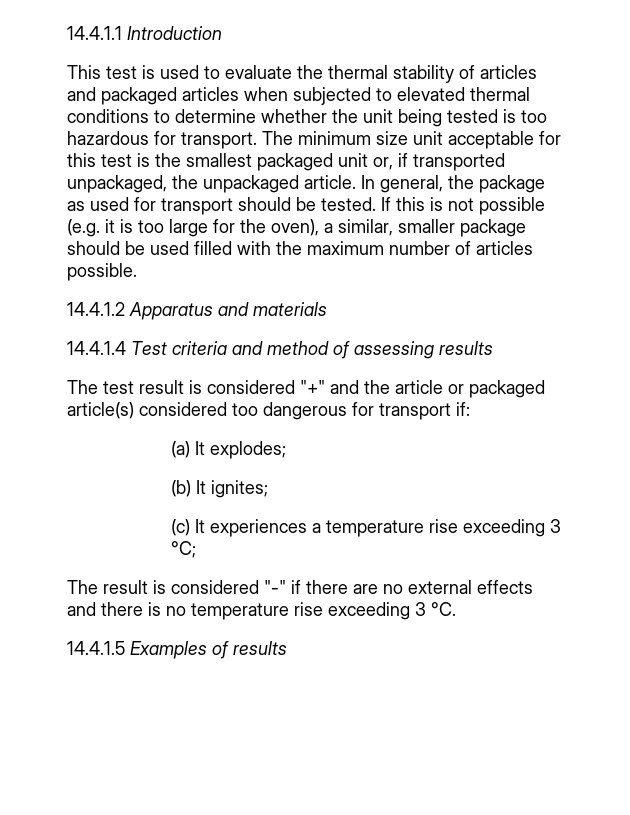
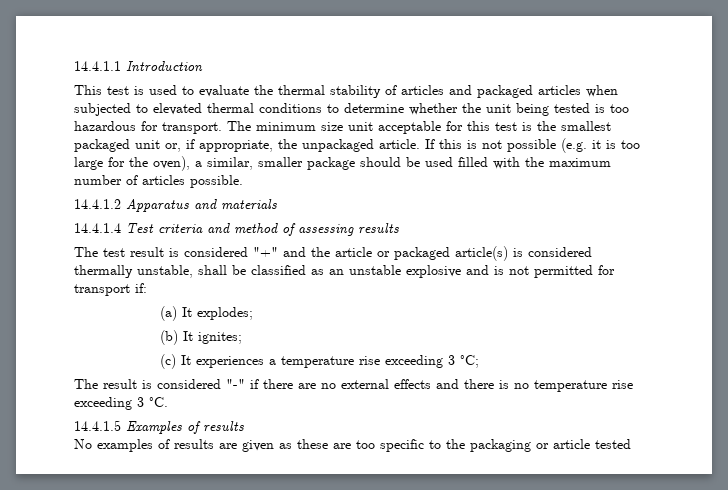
- The minimum size unit acceptable for this test is the smallest packaged unit or, if transported unpackaged, the unpackaged article.
+ The minimum size unit acceptable for this test is the smallest packaged unit or, if appropriate, the unpackaged article.
- In general, the package as used for transport should be tested.
- The test result is considered "+" and the article or packaged article(s) considered too dangerous for transport if:
+ The test result is considered "+" and the article or packaged article(s) is considered thermally unstable, shall be classified as an unstable explosive and is not permitted for transport if:
+ No examples of results are given as these are too specific to the packaging or article tested

